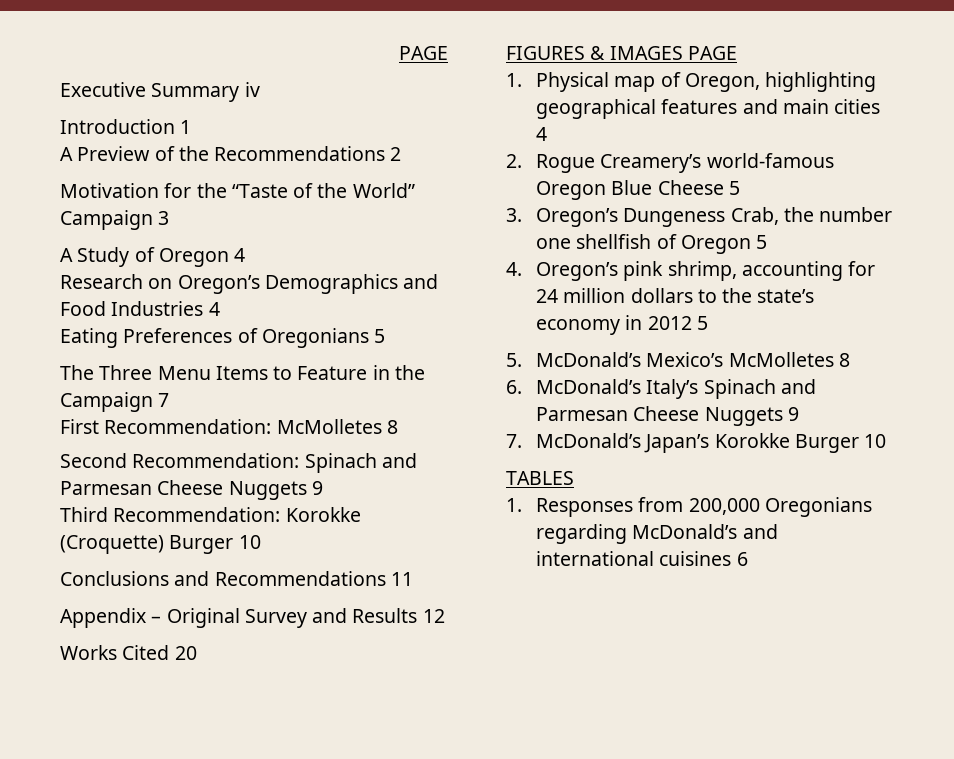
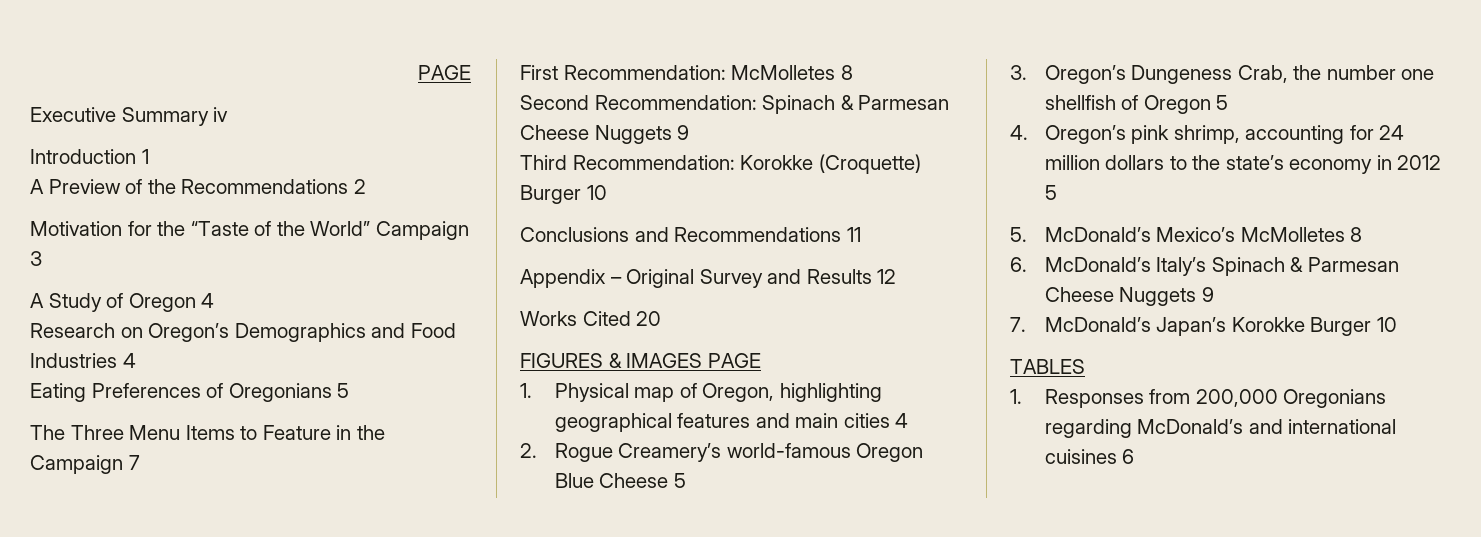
- Second Recommendation: Spinach and Parmesan Cheese Nuggets 9
+ Second Recommendation: Spinach & Parmesan Cheese Nuggets 9
- 6. McDonald’s Italy’s Spinach and Parmesan Cheese Nuggets 9
+ 6. McDonald’s Italy’s Spinach & Parmesan Cheese Nuggets 9

